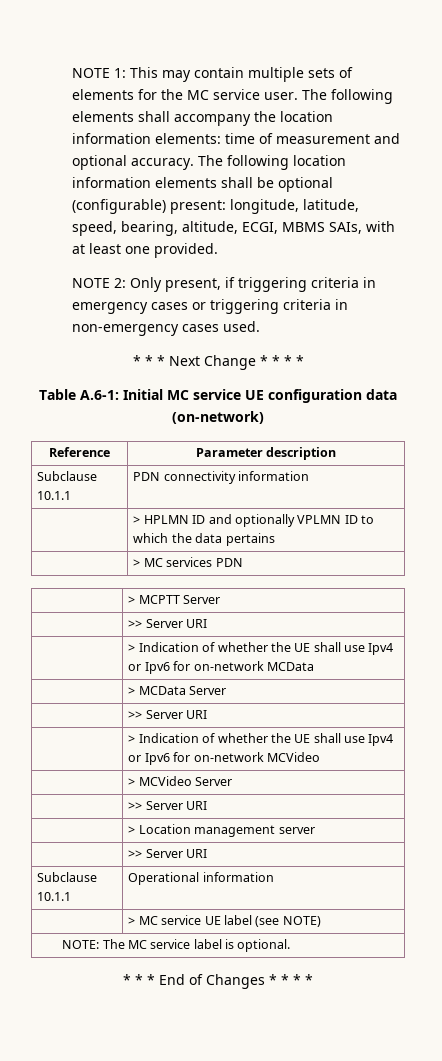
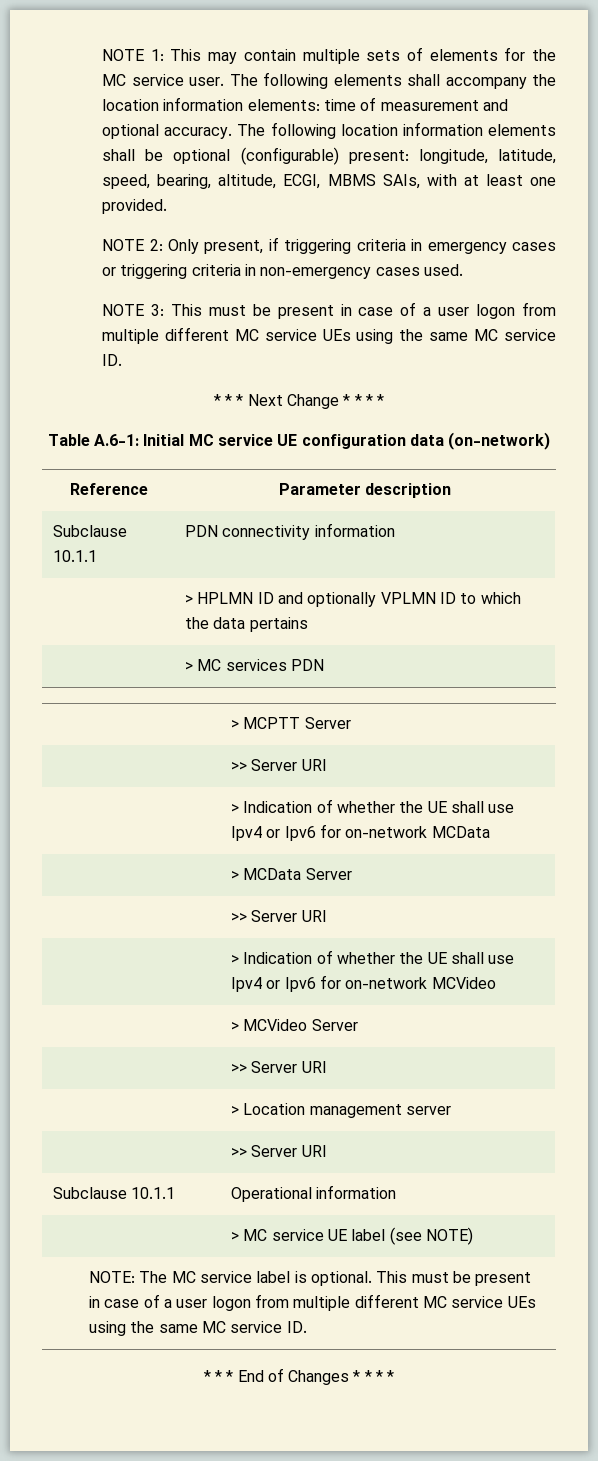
+ NOTE 3: This must be present in case of a user logon from multiple different MC service UEs using the same MC service ID.
- NOTE: The MC service label is optional.
+ NOTE: The MC service label is optional. This must be present in case of a user logon from multiple different MC service UEs using the same MC service ID.

